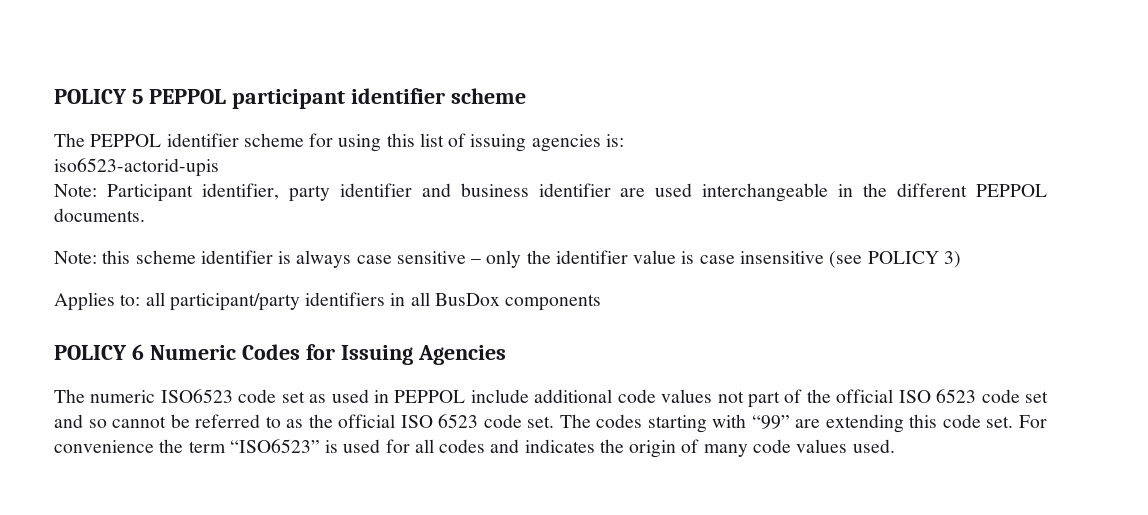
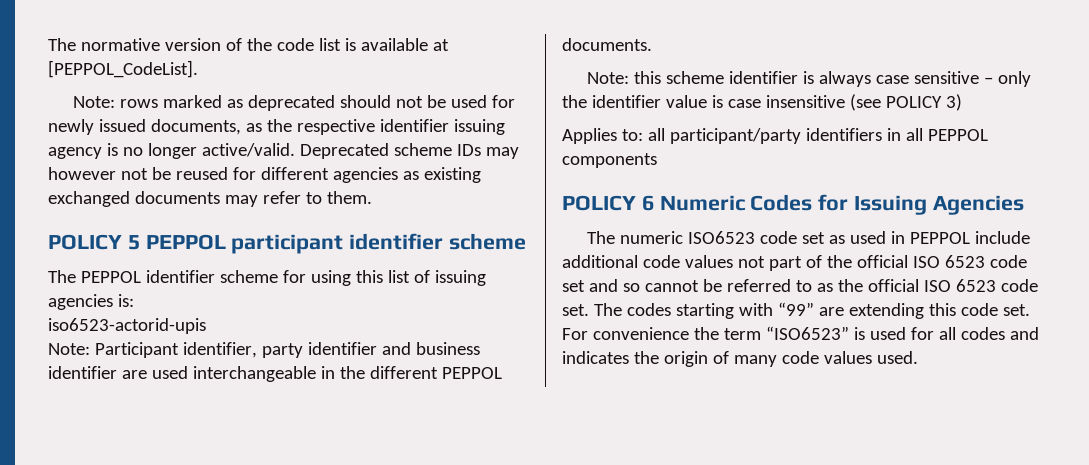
+ The normative version of the code list is available at [PEPPOL_CodeList].
+ Note: rows marked as deprecated should not be used for newly issued documents, as the respective identifier issuing agency is no longer active/valid. Deprecated scheme IDs may however not be reused for different agencies as existing exchanged documents may refer to them.
- Applies to: all participant/party identifiers in all BusDox components
+ Applies to: all participant/party identifiers in all PEPPOL components

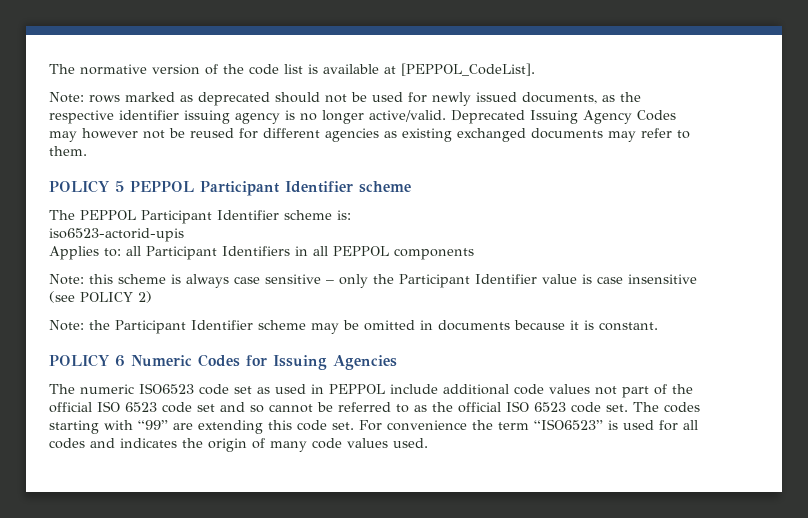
- Deprecated scheme IDs may however not be reused for different agencies as existing exchanged documents may refer to them.
+ Deprecated Issuing Agency Codes may however not be reused for different agencies as existing exchanged documents may refer to them.
- POLICY 5 PEPPOL participant identifier scheme
+ POLICY 5 PEPPOL Participant Identifier scheme
- The PEPPOL identifier scheme for using this list of issuing agencies is:
+ The PEPPOL Participant Identifier scheme is:
  iso6523-actorid-upis
- Note: Participant identifier, party identifier and business identifier are used interchangeable in the different PEPPOL documents.
+ Applies to: all Participant Identifiers in all PEPPOL components
- Note: this scheme identifier is always case sensitive – only the identifier value is case insensitive (see POLICY 3)
- Applies to: all participant/party identifiers in all PEPPOL components
+ Note: this scheme is always case sensitive – only the Participant Identifier value is case insensitive (see POLICY 2)
+ Note: the Participant Identifier scheme may be omitted in documents because it is constant.

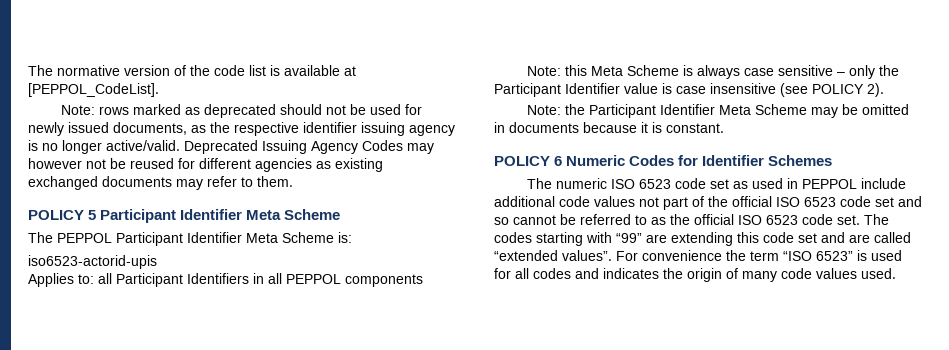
- POLICY 5 PEPPOL Participant Identifier scheme
+ POLICY 5 Participant Identifier Meta Scheme
- The PEPPOL Participant Identifier scheme is:
+ The PEPPOL Participant Identifier Meta Scheme is:
- Note: this scheme is always case sensitive – only the Participant Identifier value is case insensitive (see POLICY 2)
+ Note: this Meta Scheme is always case sensitive – only the Participant Identifier value is case insensitive (see POLICY 2).
- Note: the Participant Identifier scheme may be omitted in documents because it is constant.
+ Note: the Participant Identifier Meta Scheme may be omitted in documents because it is constant.
- POLICY 6 Numeric Codes for Issuing Agencies
+ POLICY 6 Numeric Codes for Identifier Schemes
- The numeric ISO6523 code set as used in PEPPOL include additional code values not part of the official ISO 6523 code set and so cannot be referred to as the official ISO 6523 code set.
+ The numeric ISO 6523 code set as used in PEPPOL include additional code values not part of the official ISO 6523 code set and so cannot be referred to as the official ISO 6523 code set.
- The codes starting with “99” are extending this code set.
+ The codes starting with “99” are extending this code set and are called “extended values”.
- For convenience the term “ISO6523” is used for all codes and indicates the origin of many code values used.
+ For convenience the term “ISO 6523” is used for all codes and indicates the origin of many code values used.

